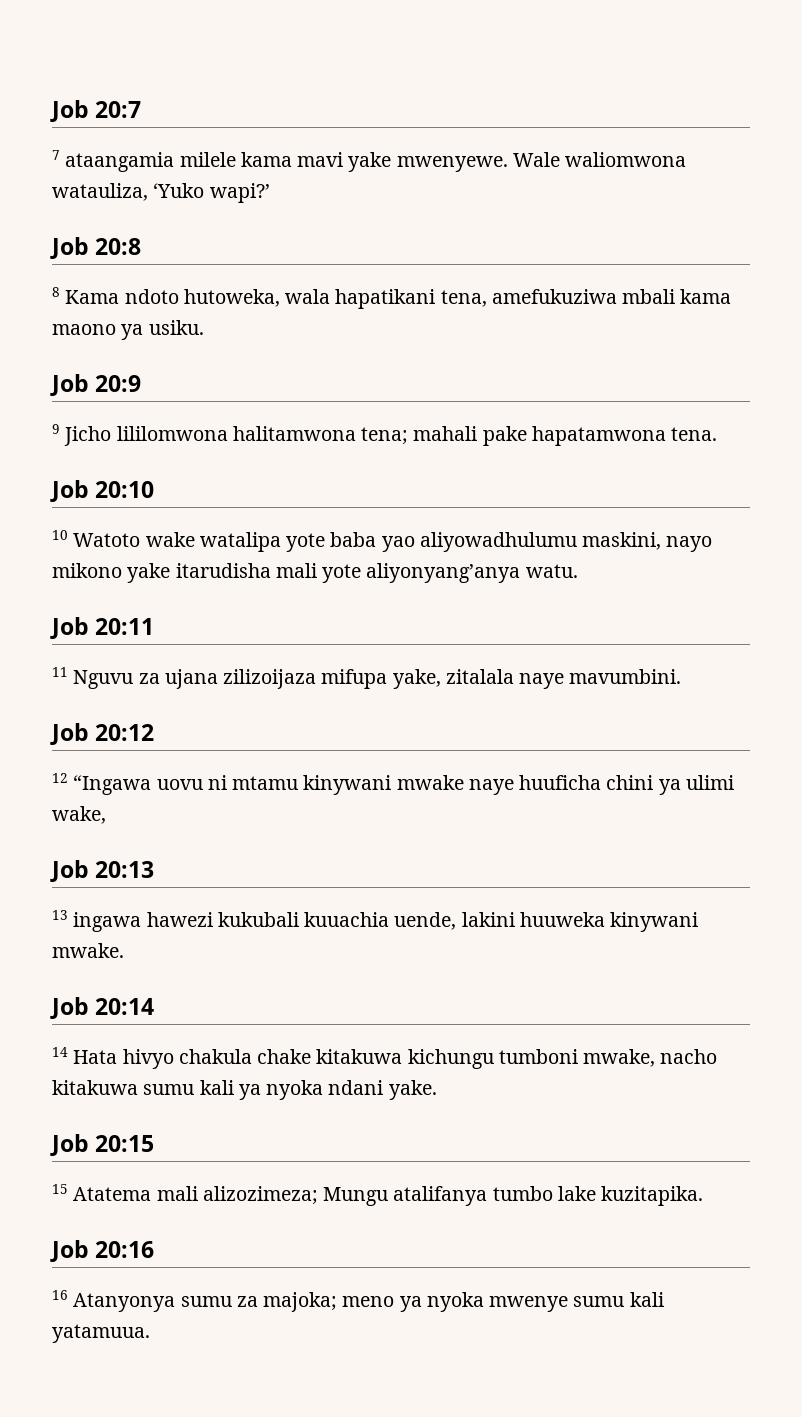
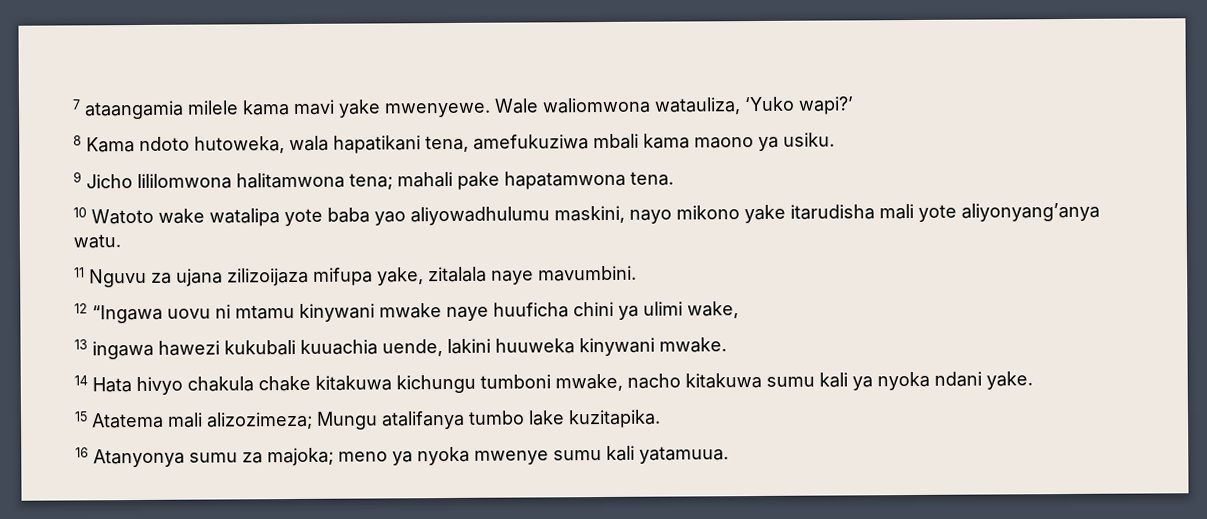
- Job 20:7
- Job 20:8
- Job 20:9
- Job 20:10
- Job 20:11
- Job 20:12
- Job 20:13
- Job 20:14
- Job 20:15
- Job 20:16

